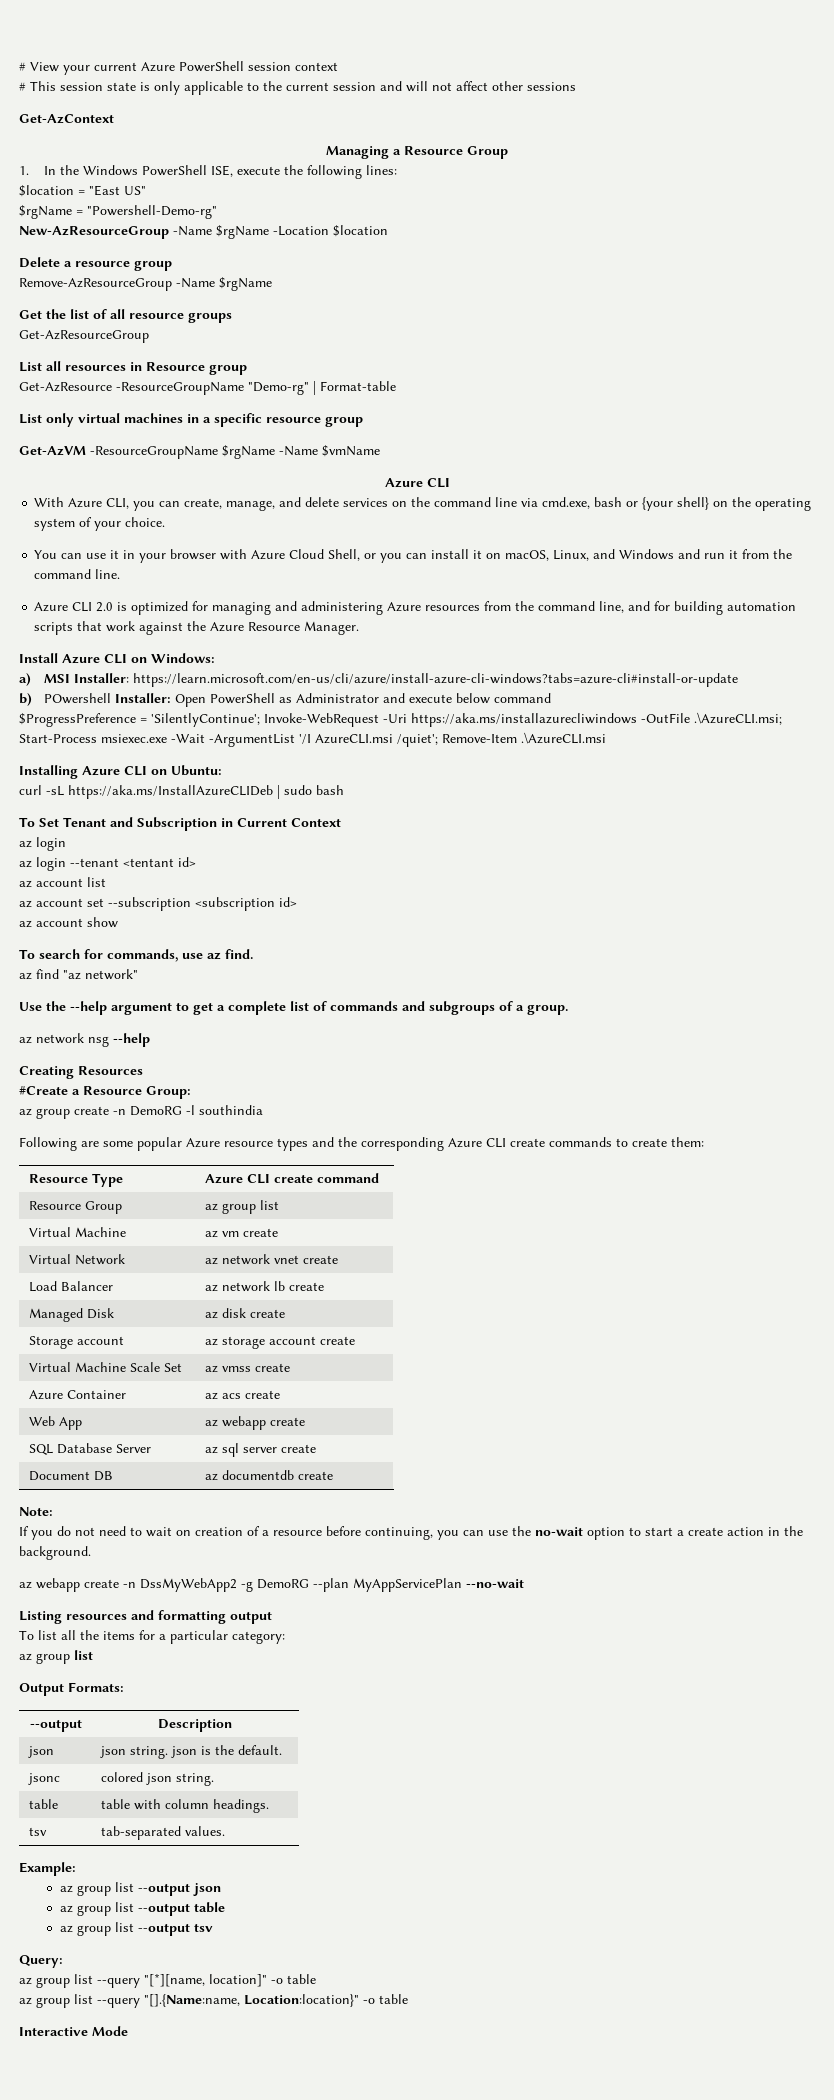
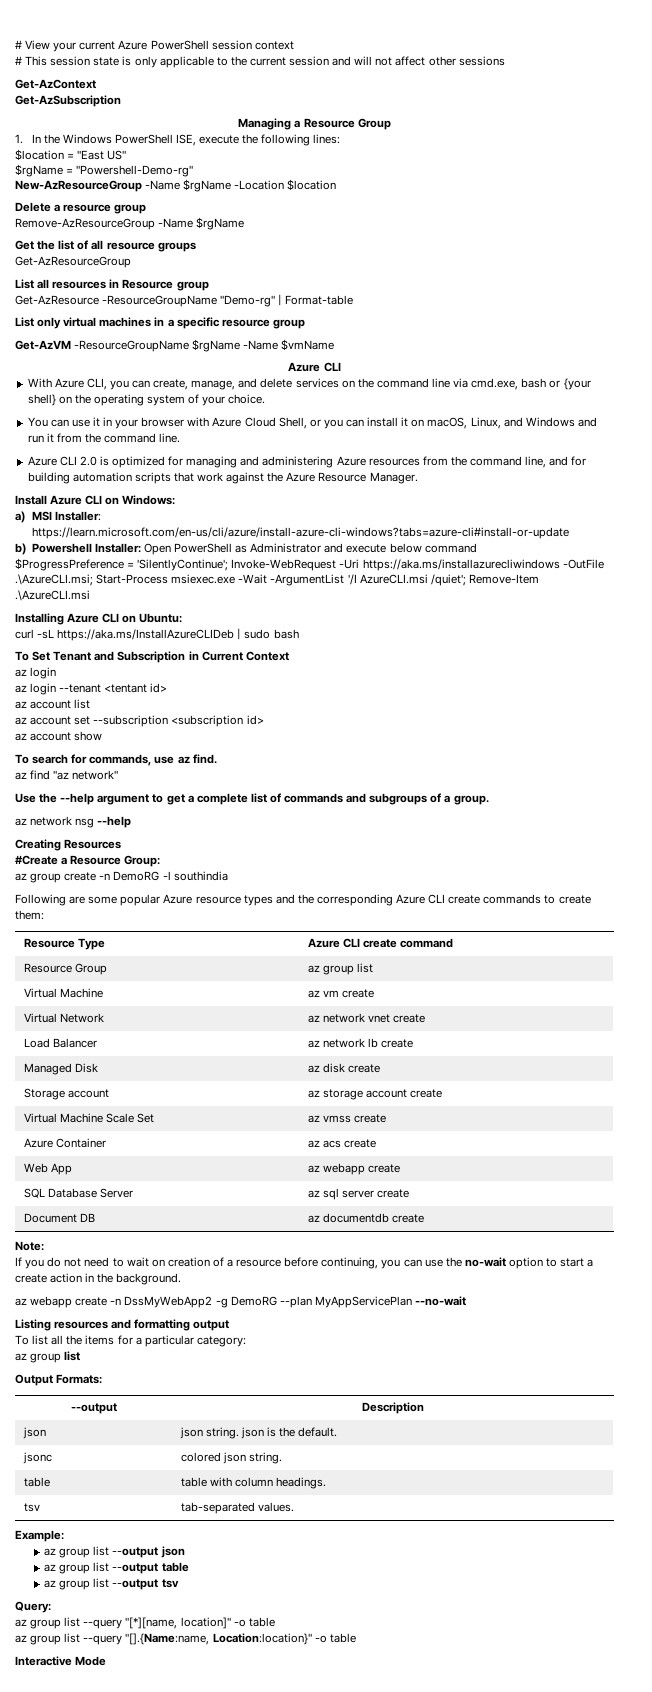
+ Get-AzSubscription
- b) POwershell Installer: Open PowerShell as Administrator and execute below command
+ b) Powershell Installer: Open PowerShell as Administrator and execute below command

